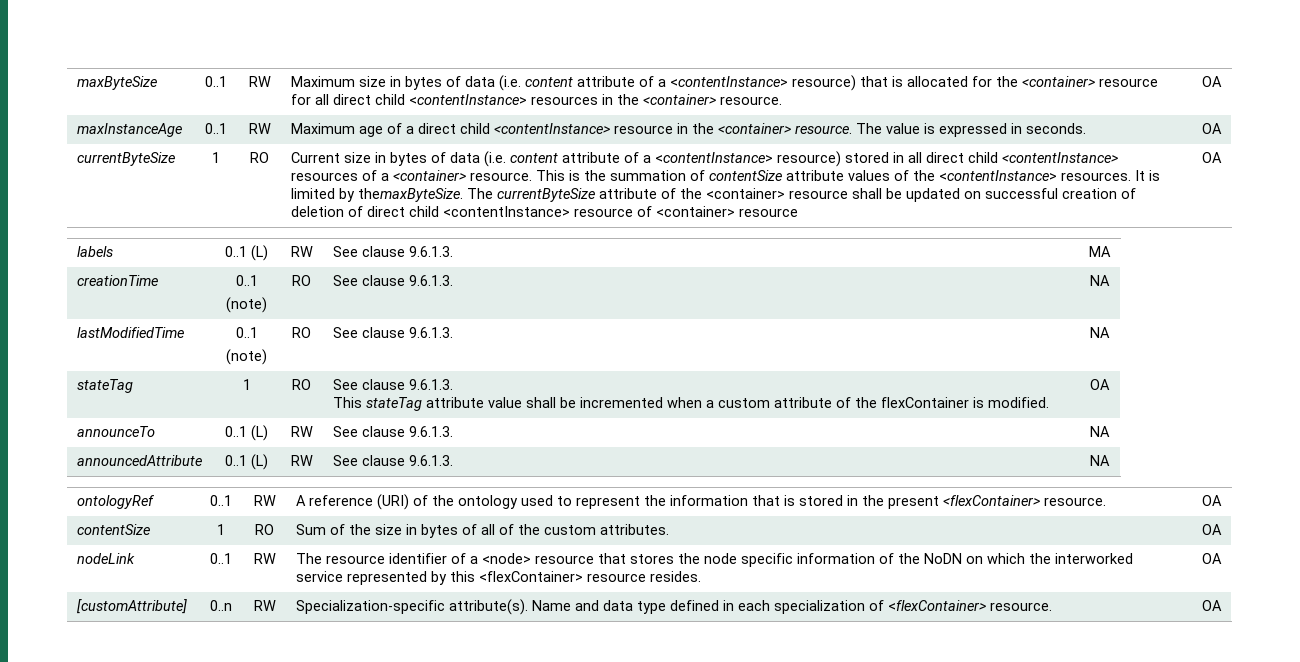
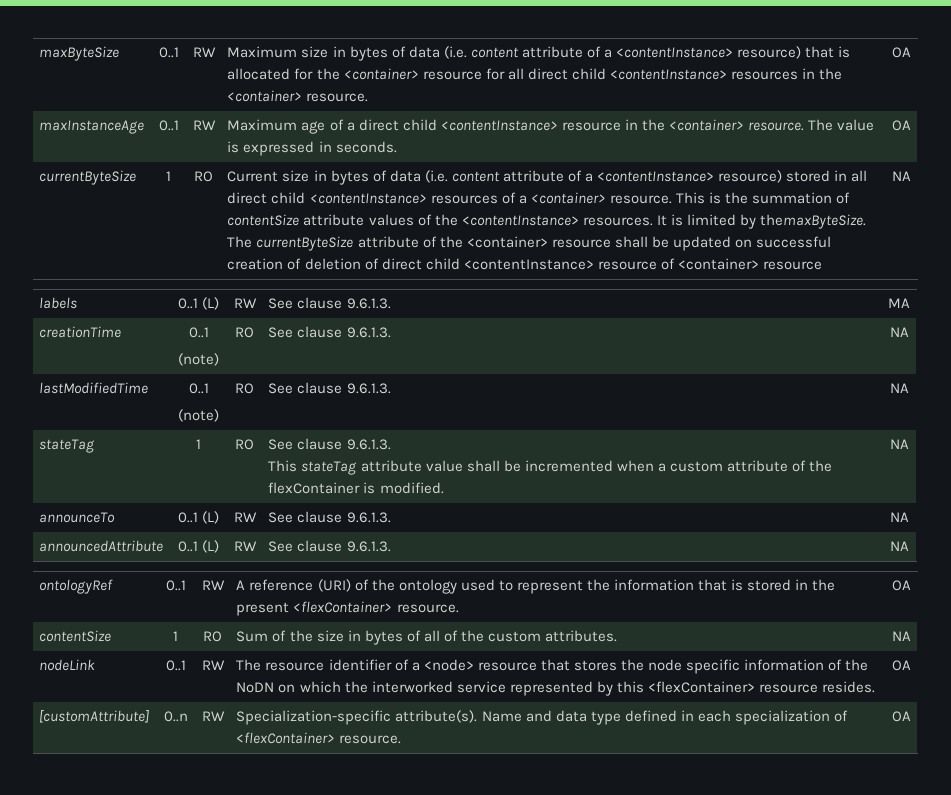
- The currentByteSize attribute of the <container> resource shall be updated on successful creation of deletion of direct child <contentInstance> resource of <container> resource | OA
+ The currentByteSize attribute of the <container> resource shall be updated on successful creation of deletion of direct child <contentInstance> resource of <container> resource | NA
  stateTag | 1 | RO | See clause 9.6.1.3.
- This stateTag attribute value shall be incremented when a custom attribute of the flexContainer is modified. | OA
+ This stateTag attribute value shall be incremented when a custom attribute of the flexContainer is modified. | NA
- contentSize | 1 | RO | Sum of the size in bytes of all of the custom attributes. | OA
+ contentSize | 1 | RO | Sum of the size in bytes of all of the custom attributes. | NA

